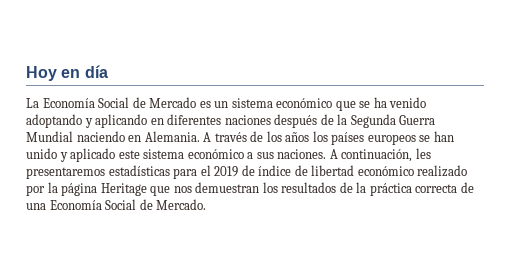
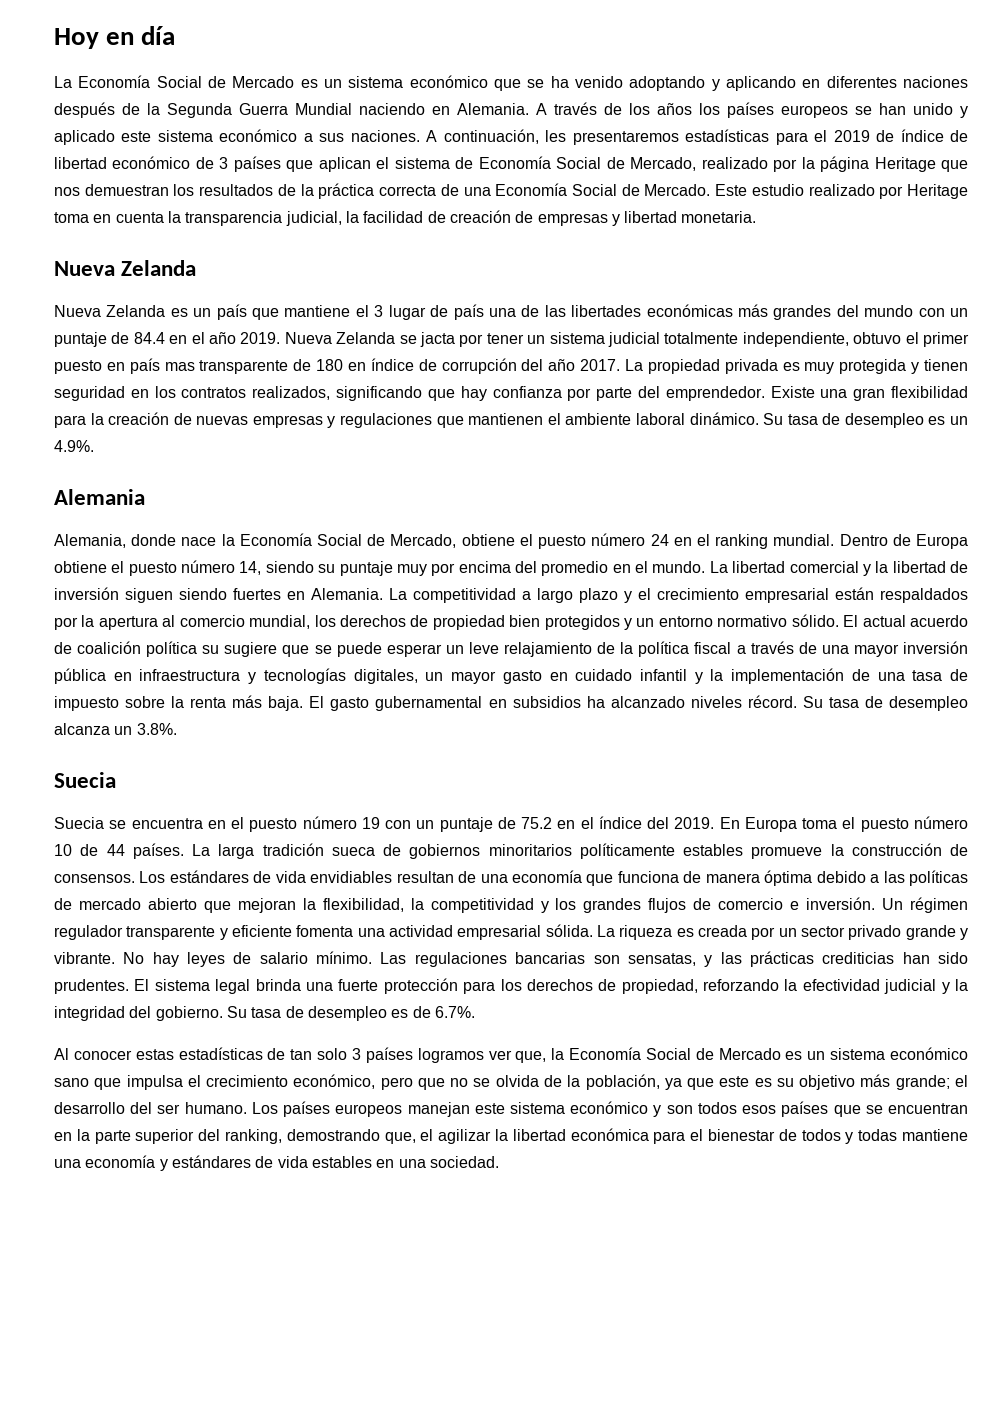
- A continuación, les presentaremos estadísticas para el 2019 de índice de libertad económico realizado por la página Heritage que nos demuestran los resultados de la práctica correcta de una Economía Social de Mercado.
+ A continuación, les presentaremos estadísticas para el 2019 de índice de libertad económico de 3 países que aplican el sistema de Economía Social de Mercado, realizado por la página Heritage que nos demuestran los resultados de la práctica correcta de una Economía Social de Mercado.
+ Este estudio realizado por Heritage toma en cuenta la transparencia judicial, la facilidad de creación de empresas y libertad monetaria.
+ Nueva Zelanda
+ Nueva Zelanda es un país que mantiene el 3 lugar de país una de las libertades económicas más grandes del mundo con un puntaje de 84.4 en el año 2019. Nueva Zelanda se jacta por tener un sistema judicial totalmente independiente, obtuvo el primer puesto en país mas transparente de 180 en índice de corrupción del año 2017. La propiedad privada es muy protegida y tienen seguridad en los contratos realizados, significando que hay confianza por parte del emprendedor. Existe una gran flexibilidad para la creación de nuevas empresas y regulaciones que mantienen el ambiente laboral dinámico. Su tasa de desempleo es un 4.9%.
+ Alemania
+ Alemania, donde nace la Economía Social de Mercado, obtiene el puesto número 24 en el ranking mundial. Dentro de Europa obtiene el puesto número 14, siendo su puntaje muy por encima del promedio en el mundo. La libertad comercial y la libertad de inversión siguen siendo fuertes en Alemania. La competitividad a largo plazo y el crecimiento empresarial están respaldados por la apertura al comercio mundial, los derechos de propiedad bien protegidos y un entorno normativo sólido. El actual acuerdo de coalición política su sugiere que se puede esperar un leve relajamiento de la política fiscal a través de una mayor inversión pública en infraestructura y tecnologías digitales, un mayor gasto en cuidado infantil y la implementación de una tasa de impuesto sobre la renta más baja. El gasto gubernamental en subsidios ha alcanzado niveles récord. Su tasa de desempleo alcanza un 3.8%.
+ Suecia
+ Suecia se encuentra en el puesto número 19 con un puntaje de 75.2 en el índice del 2019. En Europa toma el puesto número 10 de 44 países. La larga tradición sueca de gobiernos minoritarios políticamente estables promueve la construcción de consensos. Los estándares de vida envidiables resultan de una economía que funciona de manera óptima debido a las políticas de mercado abierto que mejoran la flexibilidad, la competitividad y los grandes flujos de comercio e inversión. Un régimen regulador transparente y eficiente fomenta una actividad empresarial sólida. La riqueza es creada por un sector privado grande y vibrante. No hay leyes de salario mínimo. Las regulaciones bancarias son sensatas, y las prácticas crediticias han sido prudentes. El sistema legal brinda una fuerte protección para los derechos de propiedad, reforzando la efectividad judicial y la integridad del gobierno. Su tasa de desempleo es de 6.7%.
+ Al conocer estas estadísticas de tan solo 3 países logramos ver que, la Economía Social de Mercado es un sistema económico sano que impulsa el crecimiento económico, pero que no se olvida de la población, ya que este es su objetivo más grande; el desarrollo del ser humano. Los países europeos manejan este sistema económico y son todos esos países que se encuentran en la parte superior del ranking, demostrando que, el agilizar la libertad económica para el bienestar de todos y todas mantiene una economía y estándares de vida estables en una sociedad.

